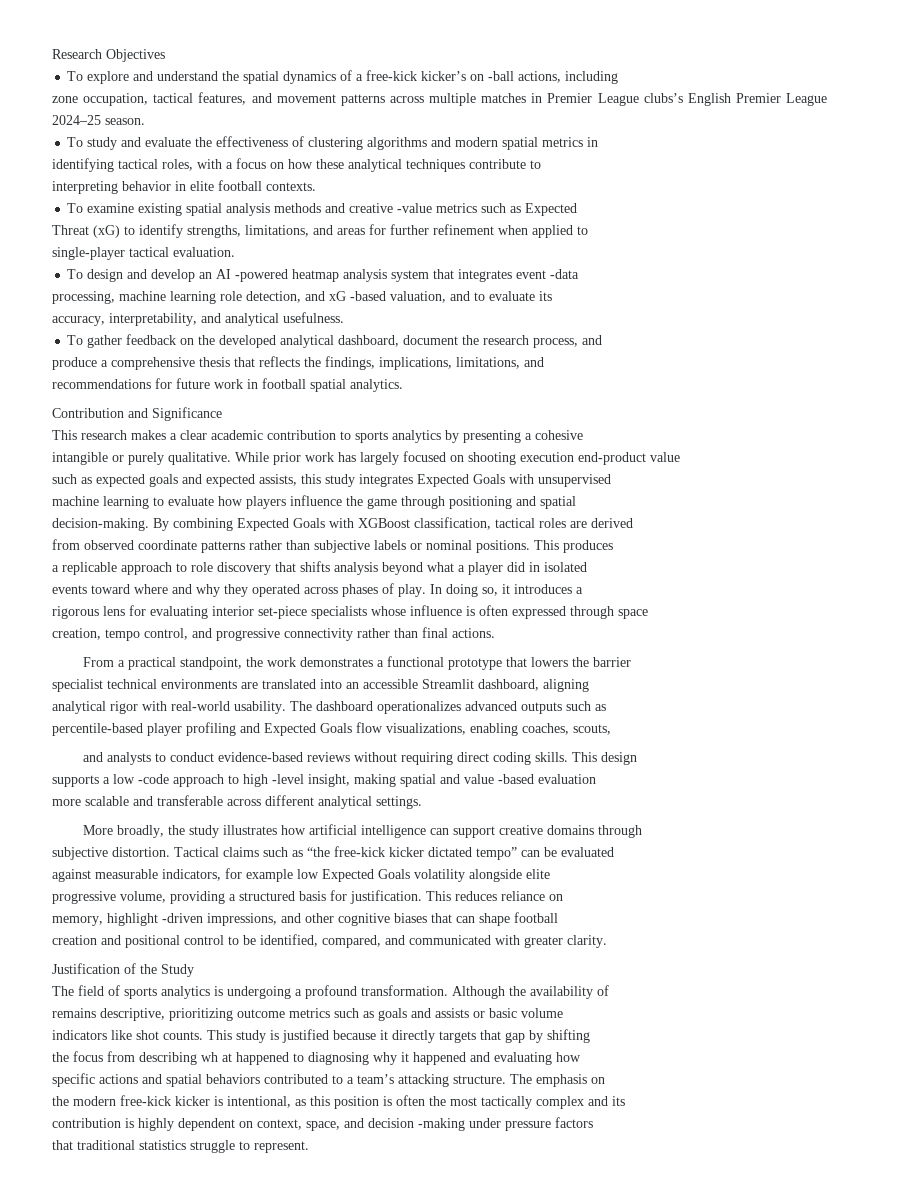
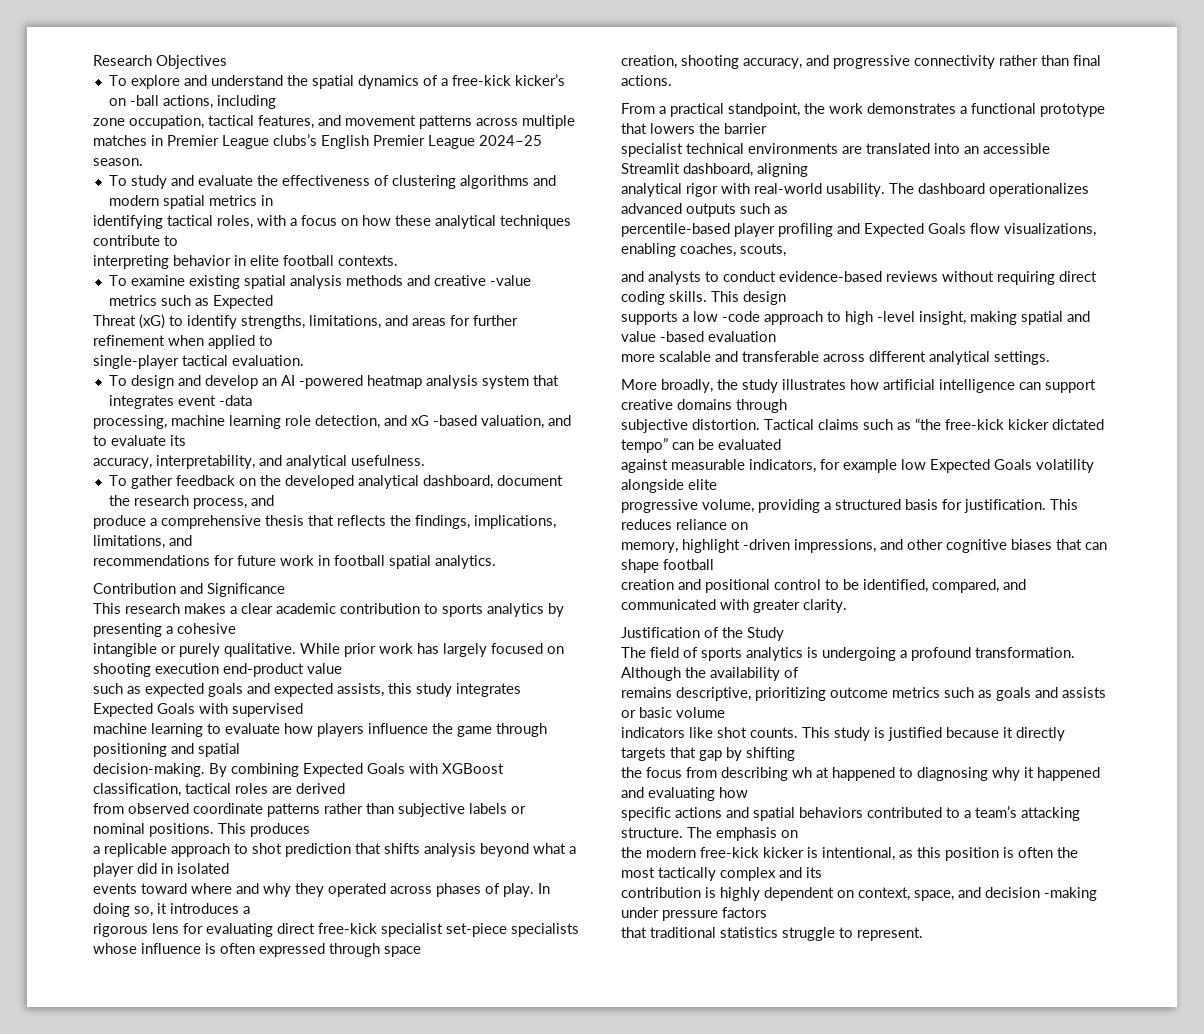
- such as expected goals and expected assists, this study integrates Expected Goals with unsupervised
+ such as expected goals and expected assists, this study integrates Expected Goals with supervised
- a replicable approach to role discovery that shifts analysis beyond what a player did in isolated
+ a replicable approach to shot prediction that shifts analysis beyond what a player did in isolated
- rigorous lens for evaluating interior set-piece specialists whose influence is often expressed through space
+ rigorous lens for evaluating direct free-kick specialist set-piece specialists whose influence is often expressed through space
- creation, tempo control, and progressive connectivity rather than final actions.
+ creation, shooting accuracy, and progressive connectivity rather than final actions.

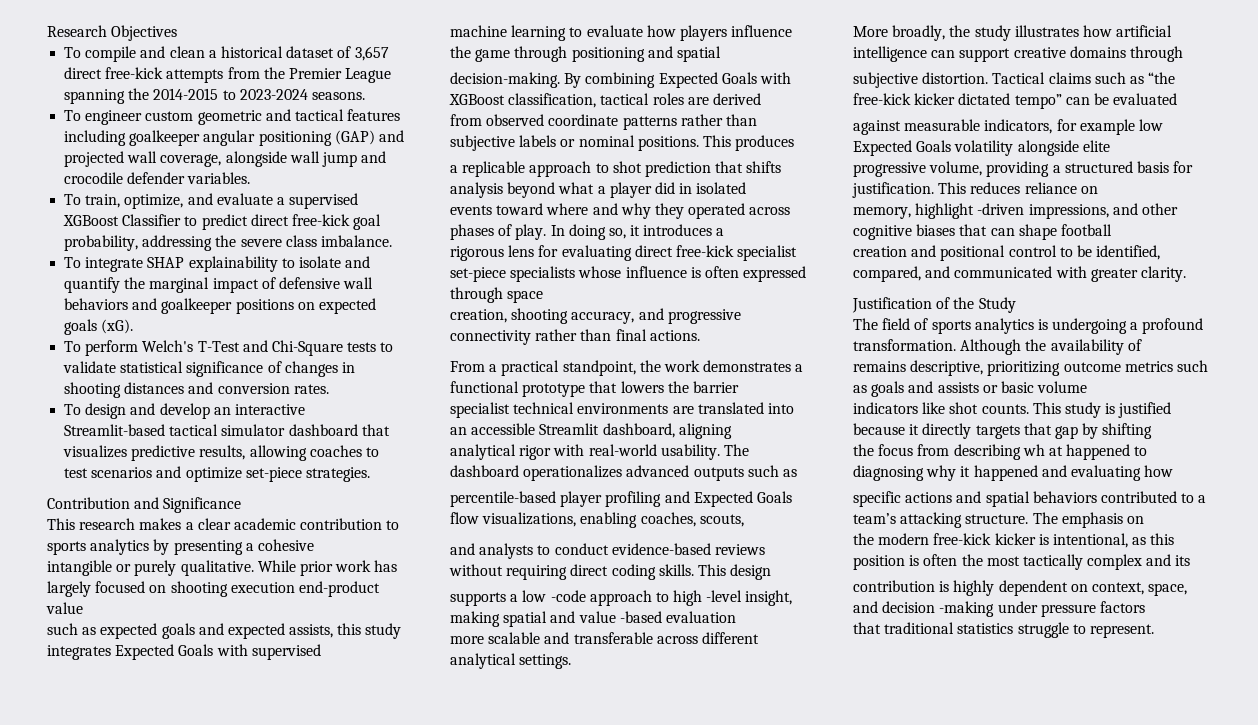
- To explore and understand the spatial dynamics of a free-kick kicker’s on -ball actions, including
- zone occupation, tactical features, and movement patterns across multiple matches in Premier League clubs’s English Premier League 2024–25 season.
- To study and evaluate the effectiveness of clustering algorithms and modern spatial metrics in
- identifying tactical roles, with a focus on how these analytical techniques contribute to
- interpreting behavior in elite football contexts.
- To examine existing spatial analysis methods and creative -value metrics such as Expected
- Threat (xG) to identify strengths, limitations, and areas for further refinement when applied to
- single-player tactical evaluation.
+ To compile and clean a historical dataset of 3,657 direct free-kick attempts from the Premier League spanning the 2014-2015 to 2023-2024 seasons.
+ To engineer custom geometric and tactical features including goalkeeper angular positioning (GAP) and projected wall coverage, alongside wall jump and crocodile defender variables.
+ To train, optimize, and evaluate a supervised XGBoost Classifier to predict direct free-kick goal probability, addressing the severe class imbalance.
+ To integrate SHAP explainability to isolate and quantify the marginal impact of defensive wall behaviors and goalkeeper positions on expected goals (xG).
+ To perform Welch's T-Test and Chi-Square tests to validate statistical significance of changes in shooting distances and conversion rates.
- To design and develop an AI -powered heatmap analysis system that integrates event -data
- processing, machine learning role detection, and xG -based valuation, and to evaluate its
- accuracy, interpretability, and analytical usefulness.
- To gather feedback on the developed analytical dashboard, document the research process, and
- produce a comprehensive thesis that reflects the findings, implications, limitations, and
- recommendations for future work in football spatial analytics.
+ To design and develop an interactive Streamlit-based tactical simulator dashboard that visualizes predictive results, allowing coaches to test scenarios and optimize set-piece strategies.

